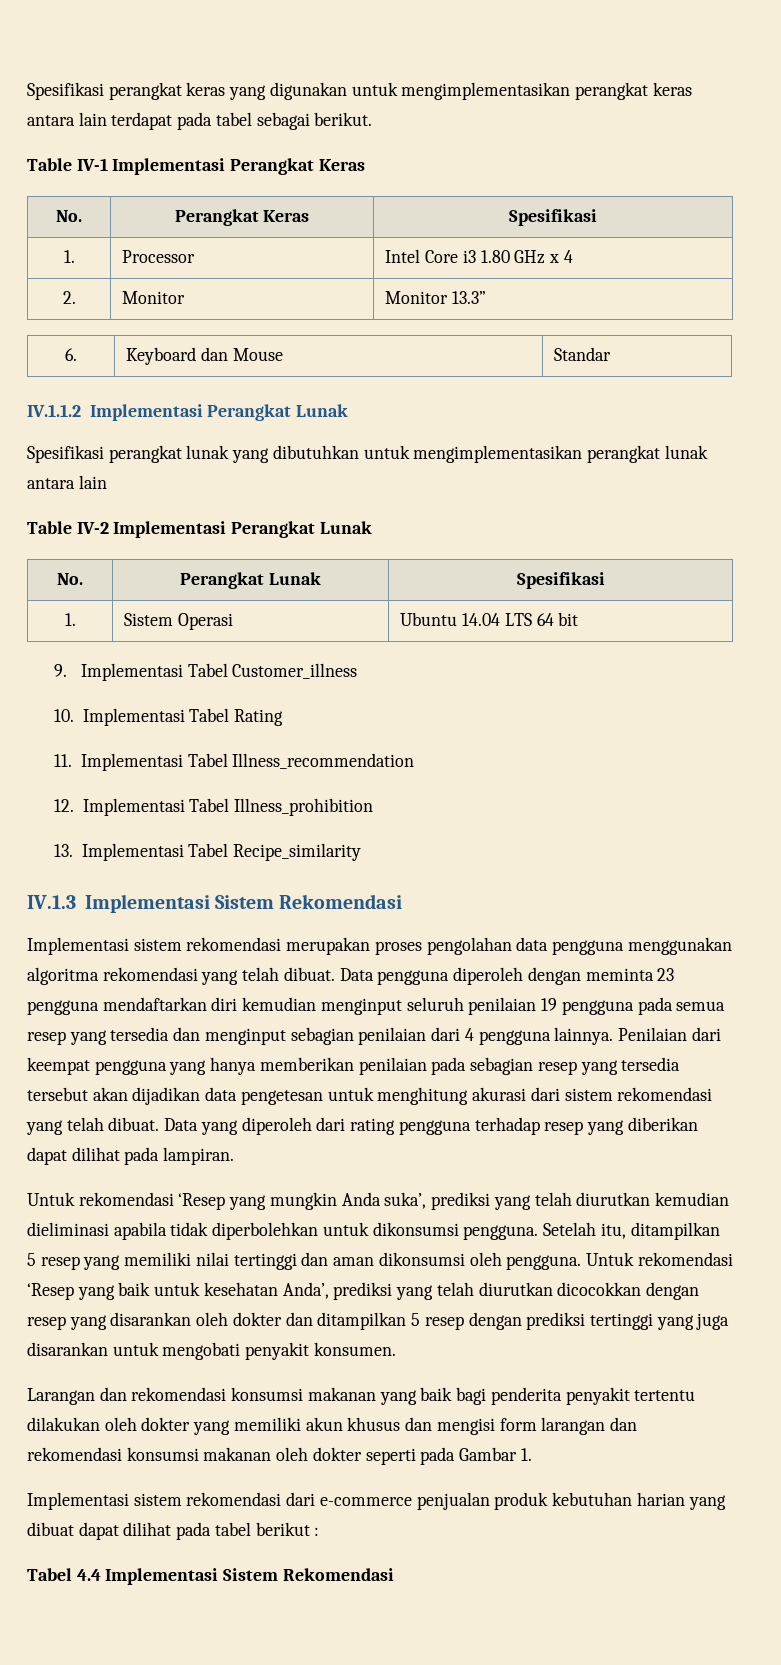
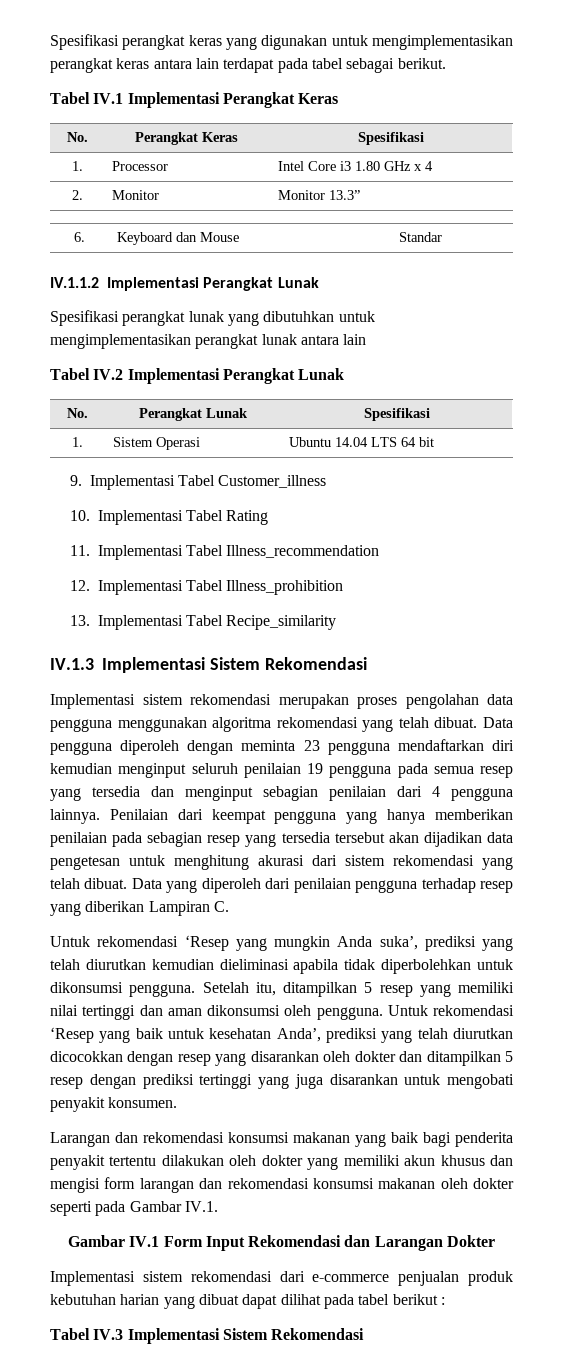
- Table IV-1 Implementasi Perangkat Keras
+ Tabel IV.1 Implementasi Perangkat Keras
- Table IV-2 Implementasi Perangkat Lunak
+ Tabel IV.2 Implementasi Perangkat Lunak
- Data yang diperoleh dari rating pengguna terhadap resep yang diberikan dapat dilihat pada lampiran.
+ Data yang diperoleh dari penilaian pengguna terhadap resep yang diberikan Lampiran C.
- Larangan dan rekomendasi konsumsi makanan yang baik bagi penderita penyakit tertentu dilakukan oleh dokter yang memiliki akun khusus dan mengisi form larangan dan rekomendasi konsumsi makanan oleh dokter seperti pada Gambar 1.
+ Larangan dan rekomendasi konsumsi makanan yang baik bagi penderita penyakit tertentu dilakukan oleh dokter yang memiliki akun khusus dan mengisi form larangan dan rekomendasi konsumsi makanan oleh dokter seperti pada Gambar IV.1.
+ Gambar IV.1 Form Input Rekomendasi dan Larangan Dokter
- Tabel 4.4 Implementasi Sistem Rekomendasi
+ Tabel IV.3 Implementasi Sistem Rekomendasi

